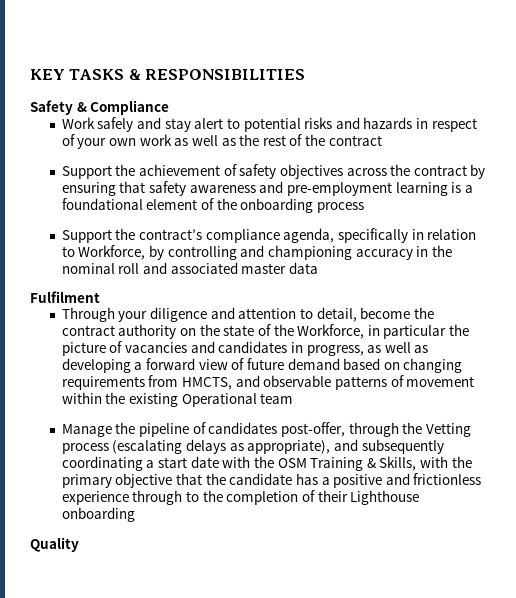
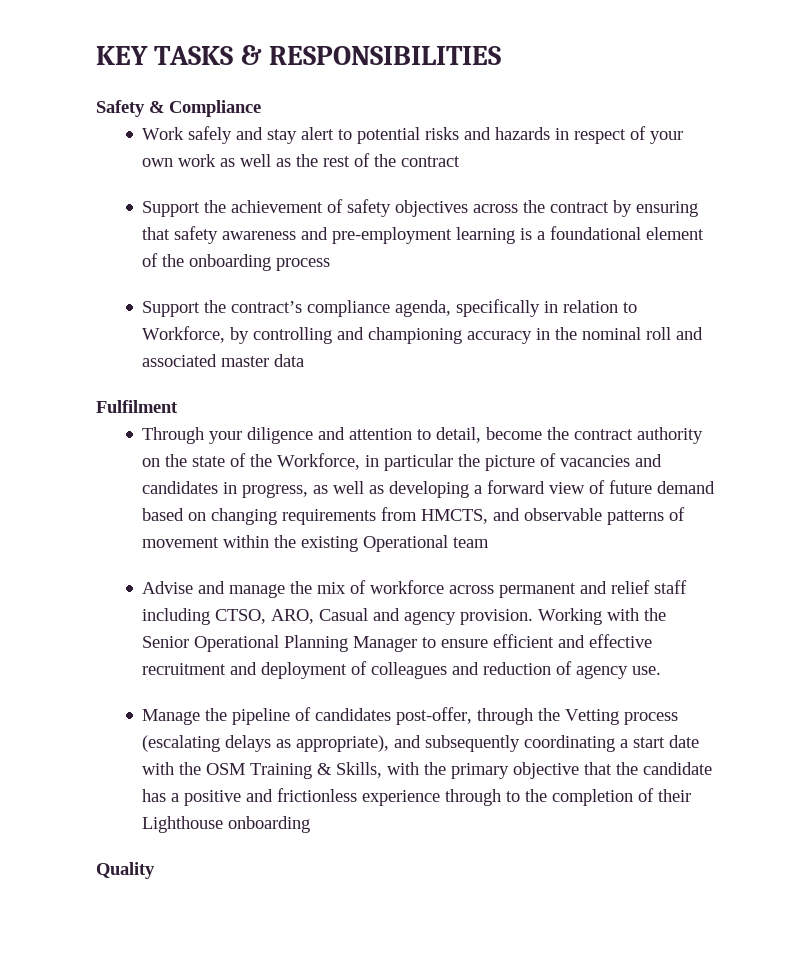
+ Advise and manage the mix of workforce across permanent and relief staff including CTSO, ARO, Casual and agency provision. Working with the Senior Operational Planning Manager to ensure efficient and effective recruitment and deployment of colleagues and reduction of agency use.

